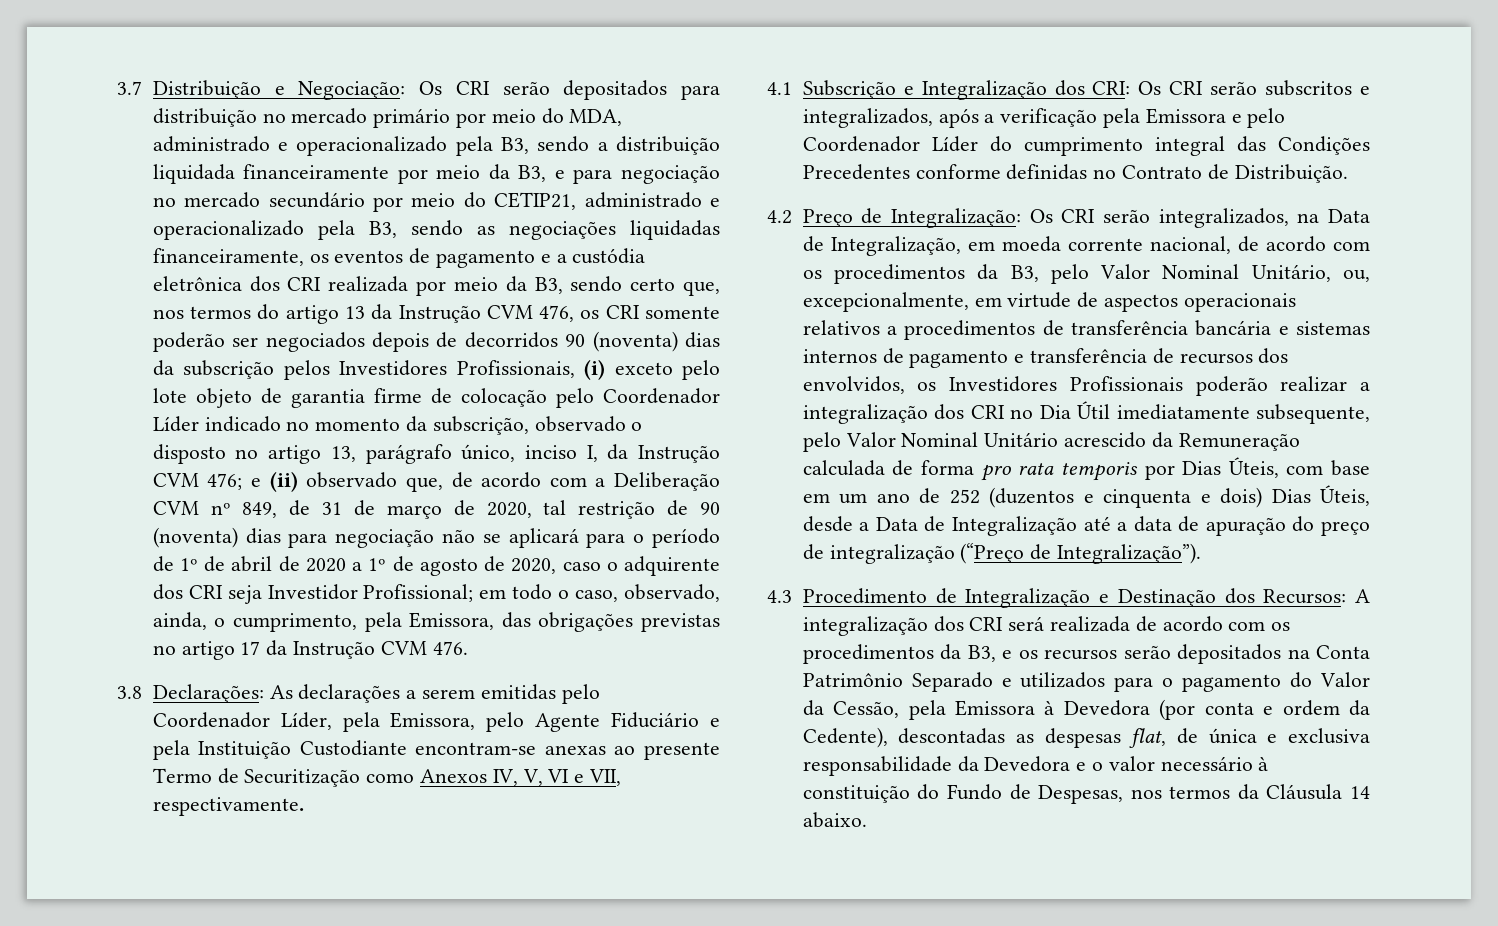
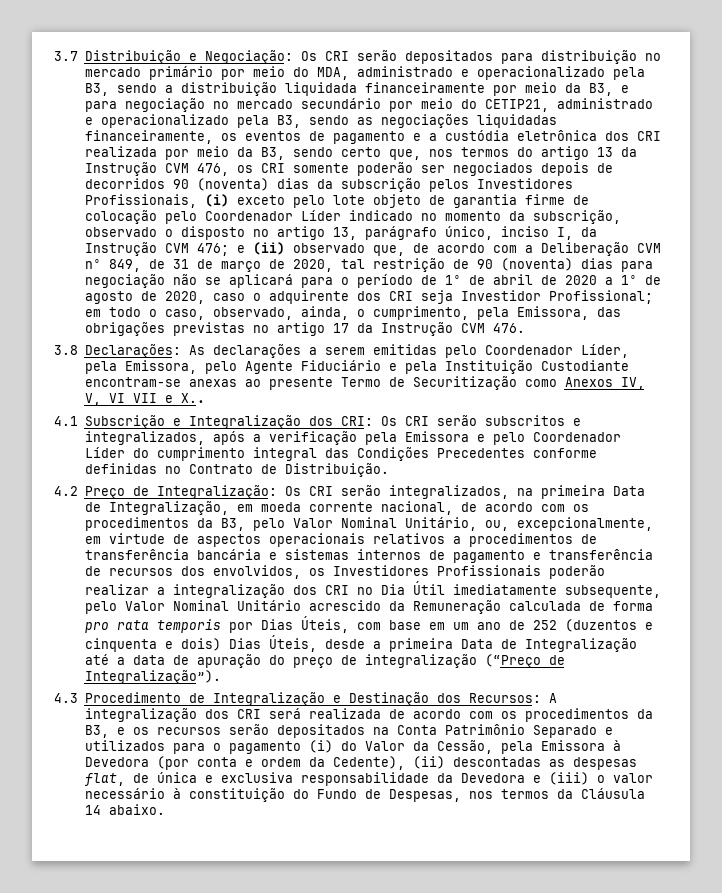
- 3.8 Declarações: As declarações a serem emitidas pelo Coordenador Líder, pela Emissora, pelo Agente Fiduciário e pela Instituição Custodiante encontram-se anexas ao presente Termo de Securitização como Anexos IV, V, VI e VII, respectivamente.
+ 3.8 Declarações: As declarações a serem emitidas pelo Coordenador Líder, pela Emissora, pelo Agente Fiduciário e pela Instituição Custodiante encontram-se anexas ao presente Termo de Securitização como Anexos IV, V, VI VII e X..
- Os CRI serão integralizados, na Data de Integralização, em moeda corrente nacional, de acordo com os procedimentos da B3, pelo Valor Nominal Unitário, ou, excepcionalmente, em virtude de aspectos operacionais relativos a procedimentos de transferência bancária e sistemas internos de pagamento e transferência de recursos dos envolvidos, os Investidores Profissionais poderão realizar a integralização dos CRI no Dia Útil imediatamente subsequente, pelo Valor Nominal Unitário acrescido da Remuneração calculada de forma pro rata temporis por Dias Úteis, com base em um ano de 252 (duzentos e cinquenta e dois) Dias Úteis, desde a Data de Integralização até a data de apuração do preço de integralização (“Preço de Integralização”).
+ Os CRI serão integralizados, na primeira Data de Integralização, em moeda corrente nacional, de acordo com os procedimentos da B3, pelo Valor Nominal Unitário, ou, excepcionalmente, em virtude de aspectos operacionais relativos a procedimentos de transferência bancária e sistemas internos de pagamento e transferência de recursos dos envolvidos, os Investidores Profissionais poderão realizar a integralização dos CRI no Dia Útil imediatamente subsequente, pelo Valor Nominal Unitário acrescido da Remuneração calculada de forma pro rata temporis por Dias Úteis, com base em um ano de 252 (duzentos e cinquenta e dois) Dias Úteis, desde a primeira Data de Integralização até a data de apuração do preço de integralização (“Preço de Integralização”).
- A integralização dos CRI será realizada de acordo com os procedimentos da B3, e os recursos serão depositados na Conta Patrimônio Separado e utilizados para o pagamento do Valor da Cessão, pela Emissora à Devedora (por conta e ordem da Cedente), descontadas as despesas flat, de única e exclusiva responsabilidade da Devedora e o valor necessário à constituição do Fundo de Despesas, nos termos da Cláusula 14 abaixo.
+ A integralização dos CRI será realizada de acordo com os procedimentos da B3, e os recursos serão depositados na Conta Patrimônio Separado e utilizados para o pagamento (i) do Valor da Cessão, pela Emissora à Devedora (por conta e ordem da Cedente), (ii) descontadas as despesas flat, de única e exclusiva responsabilidade da Devedora e (iii) o valor necessário à constituição do Fundo de Despesas, nos termos da Cláusula 14 abaixo.

